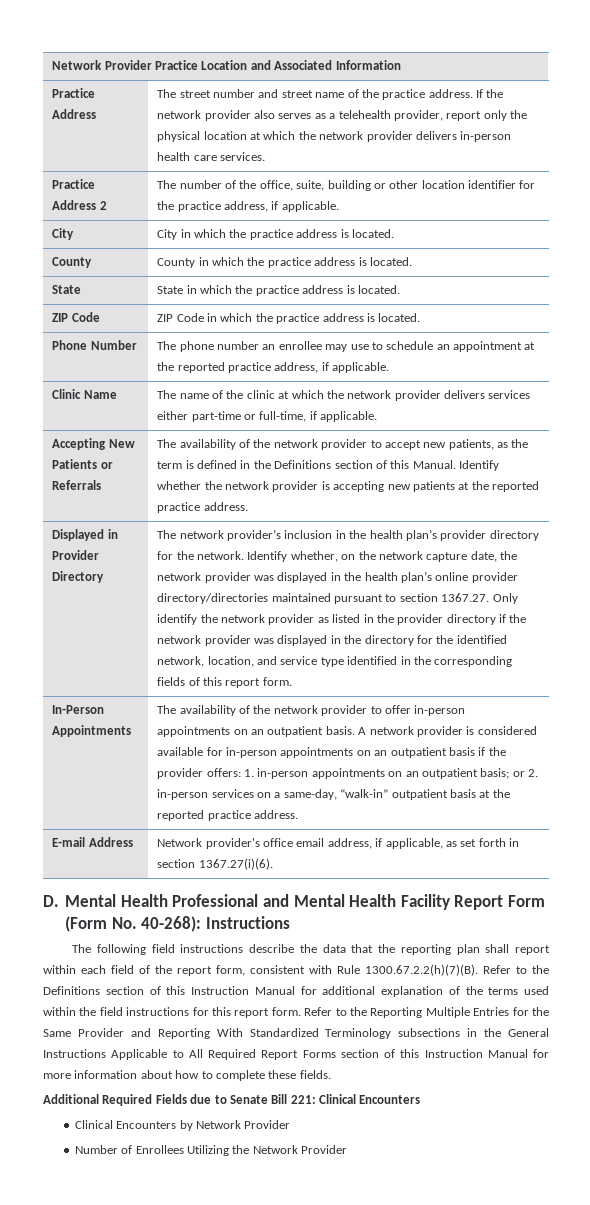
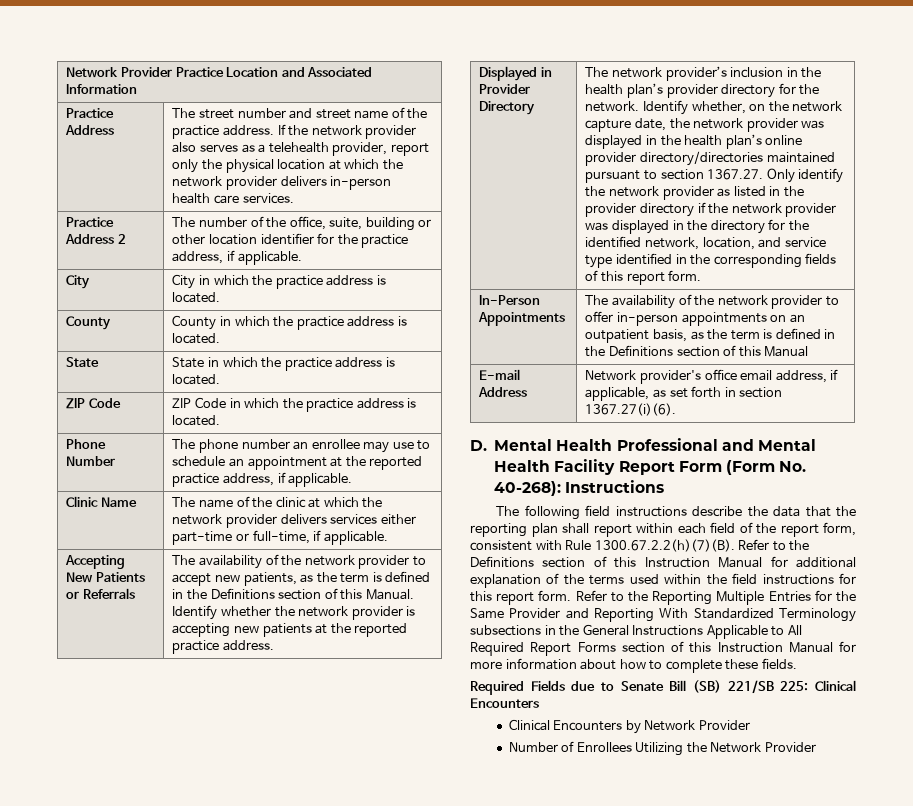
- The availability of the network provider to offer in-person appointments on an outpatient basis. A network provider is considered available for in-person appointments on an outpatient basis if the provider offers: 1. in-person appointments on an outpatient basis; or 2. in-person services on a same-day, “walk-in” outpatient basis at the reported practice address.
+ The availability of the network provider to offer in-person appointments on an outpatient basis, as the term is defined in the Definitions section of this Manual
- Additional Required Fields due to Senate Bill 221: Clinical Encounters
+ Required Fields due to Senate Bill (SB) 221/SB 225: Clinical Encounters

